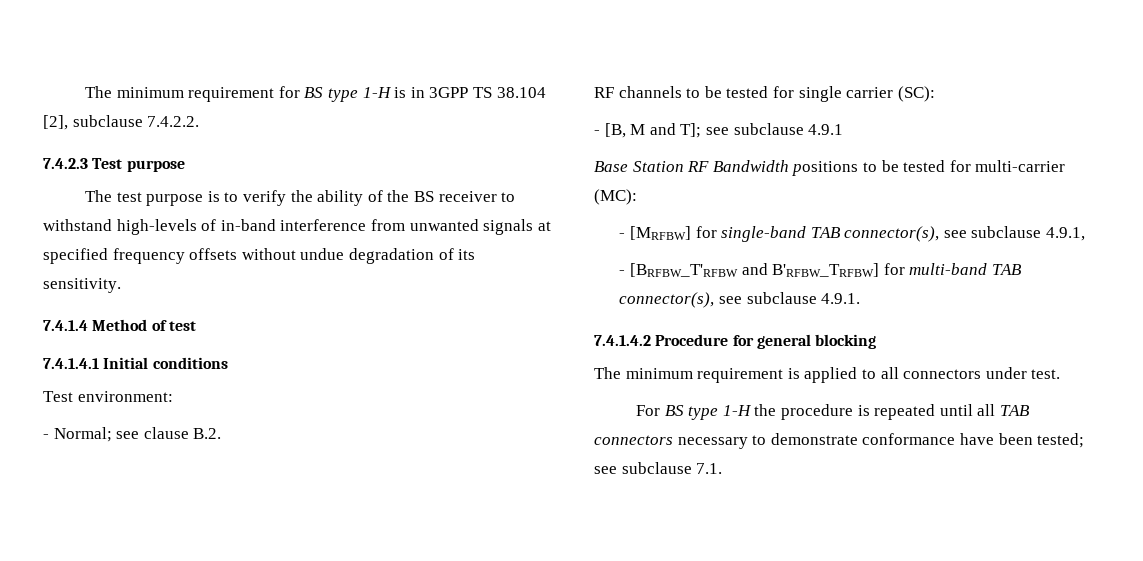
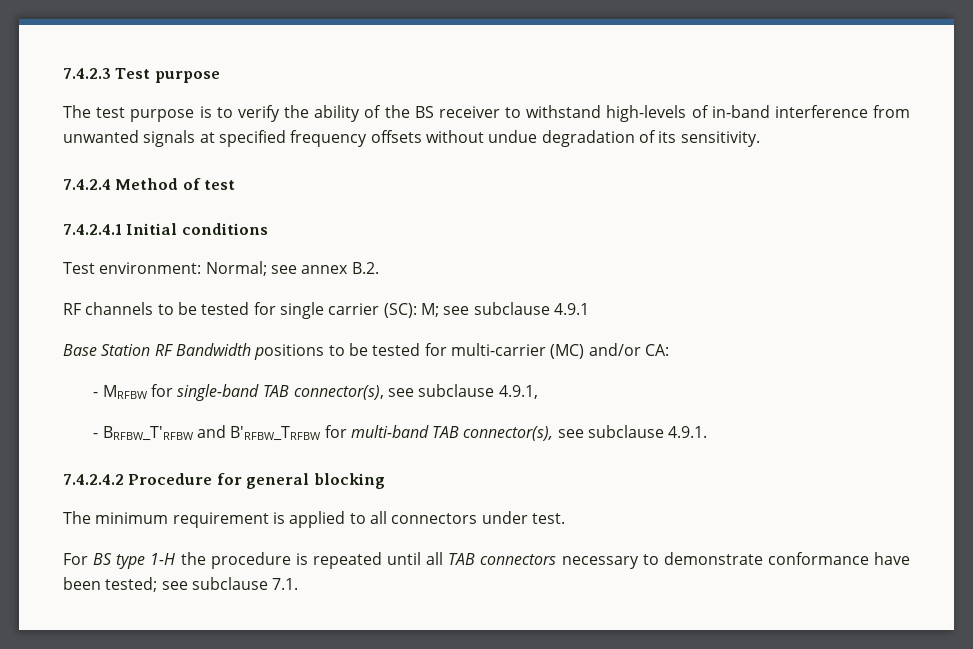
- The minimum requirement for BS type 1-H is in 3GPP TS 38.104 [2], subclause 7.4.2.2.
- 7.4.1.4 Method of test
+ 7.4.2.4 Method of test
- 7.4.1.4.1 Initial conditions
+ 7.4.2.4.1 Initial conditions
- Test environment:
- - Normal; see clause B.2.
+ Test environment: Normal; see annex B.2.
- RF channels to be tested for single carrier (SC):
- - [B, M and T]; see subclause 4.9.1
+ RF channels to be tested for single carrier (SC): M; see subclause 4.9.1
- Base Station RF Bandwidth positions to be tested for multi-carrier (MC):
- - [MRFBW] for single-band TAB connector(s), see subclause 4.9.1,
+ Base Station RF Bandwidth positions to be tested for multi-carrier (MC) and/or CA:
+ - MRFBW for single-band TAB connector(s), see subclause 4.9.1,
- - [BRFBW_T'RFBW and B'RFBW_TRFBW] for multi-band TAB connector(s), see subclause 4.9.1.
+ - BRFBW_T'RFBW and B'RFBW_TRFBW for multi-band TAB connector(s), see subclause 4.9.1.
- 7.4.1.4.2 Procedure for general blocking
+ 7.4.2.4.2 Procedure for general blocking

